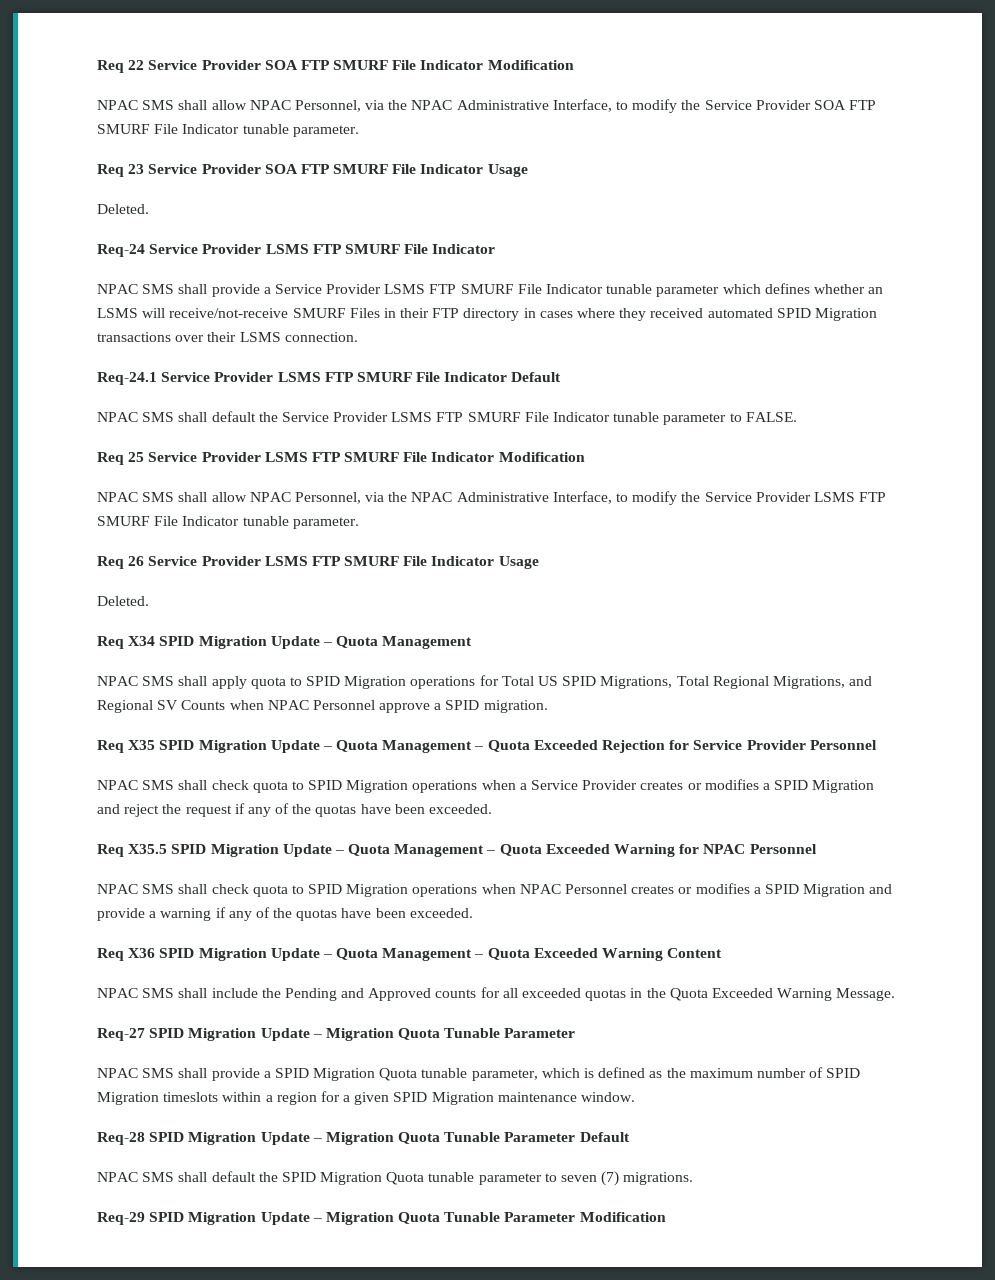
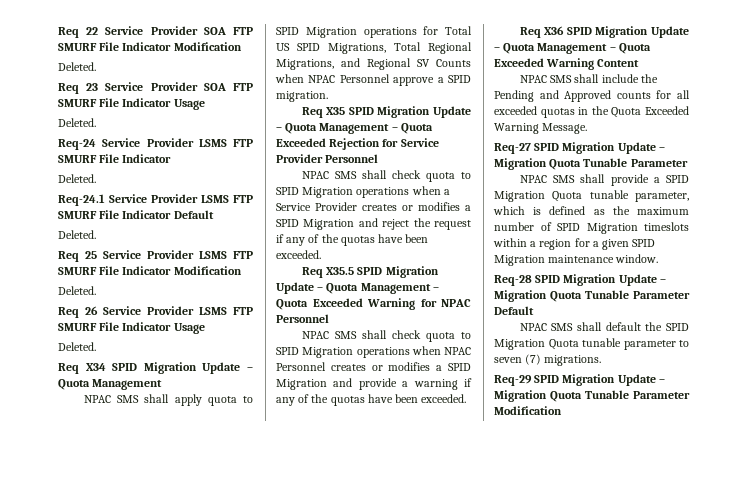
  Req 22 Service Provider SOA FTP SMURF File Indicator Modification
- NPAC SMS shall allow NPAC Personnel, via the NPAC Administrative Interface, to modify the Service Provider SOA FTP SMURF File Indicator tunable parameter.
+ Deleted.
  Req-24 Service Provider LSMS FTP SMURF File Indicator
- NPAC SMS shall provide a Service Provider LSMS FTP SMURF File Indicator tunable parameter which defines whether an LSMS will receive/not-receive SMURF Files in their FTP directory in cases where they received automated SPID Migration transactions over their LSMS connection.
+ Deleted.
  Req-24.1 Service Provider LSMS FTP SMURF File Indicator Default
- NPAC SMS shall default the Service Provider LSMS FTP SMURF File Indicator tunable parameter to FALSE.
+ Deleted.
  Req 25 Service Provider LSMS FTP SMURF File Indicator Modification
- NPAC SMS shall allow NPAC Personnel, via the NPAC Administrative Interface, to modify the Service Provider LSMS FTP SMURF File Indicator tunable parameter.
+ Deleted.

